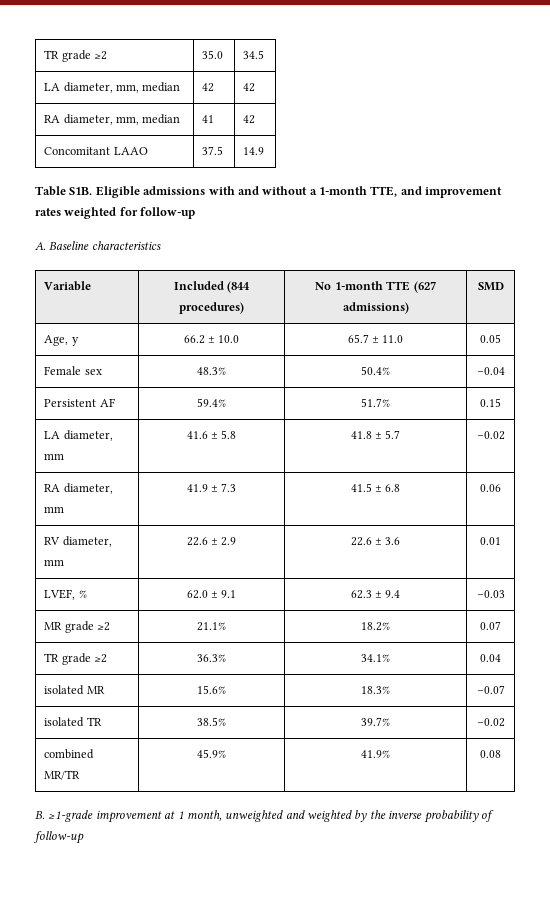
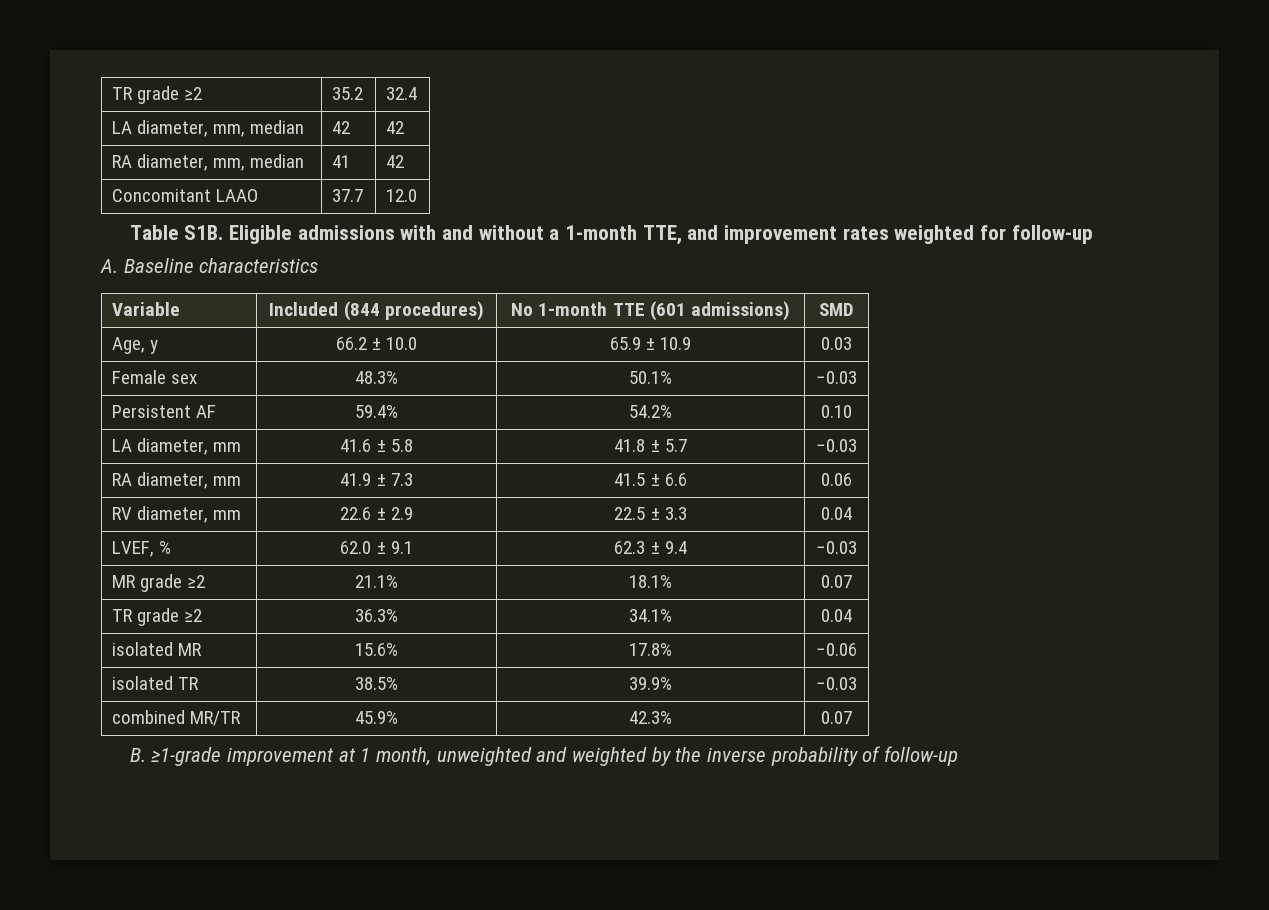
- TR grade ≥2 | 35.0 | 34.5
+ TR grade ≥2 | 35.2 | 32.4
- Concomitant LAAO | 37.5 | 14.9
+ Concomitant LAAO | 37.7 | 12.0
- Variable | Included (844 procedures) | No 1-month TTE (627 admissions) | SMD
+ Variable | Included (844 procedures) | No 1-month TTE (601 admissions) | SMD
- Age, y | 66.2 ± 10.0 | 65.7 ± 11.0 | 0.05
+ Age, y | 66.2 ± 10.0 | 65.9 ± 10.9 | 0.03
- Female sex | 48.3% | 50.4% | −0.04
+ Female sex | 48.3% | 50.1% | −0.03
- Persistent AF | 59.4% | 51.7% | 0.15
+ Persistent AF | 59.4% | 54.2% | 0.10
- LA diameter, mm | 41.6 ± 5.8 | 41.8 ± 5.7 | −0.02
+ LA diameter, mm | 41.6 ± 5.8 | 41.8 ± 5.7 | −0.03
- RA diameter, mm | 41.9 ± 7.3 | 41.5 ± 6.8 | 0.06
+ RA diameter, mm | 41.9 ± 7.3 | 41.5 ± 6.6 | 0.06
- RV diameter, mm | 22.6 ± 2.9 | 22.6 ± 3.6 | 0.01
+ RV diameter, mm | 22.6 ± 2.9 | 22.5 ± 3.3 | 0.04
- MR grade ≥2 | 21.1% | 18.2% | 0.07
+ MR grade ≥2 | 21.1% | 18.1% | 0.07
- isolated MR | 15.6% | 18.3% | −0.07
+ isolated MR | 15.6% | 17.8% | −0.06
- isolated TR | 38.5% | 39.7% | −0.02
+ isolated TR | 38.5% | 39.9% | −0.03
- combined MR/TR | 45.9% | 41.9% | 0.08
+ combined MR/TR | 45.9% | 42.3% | 0.07

